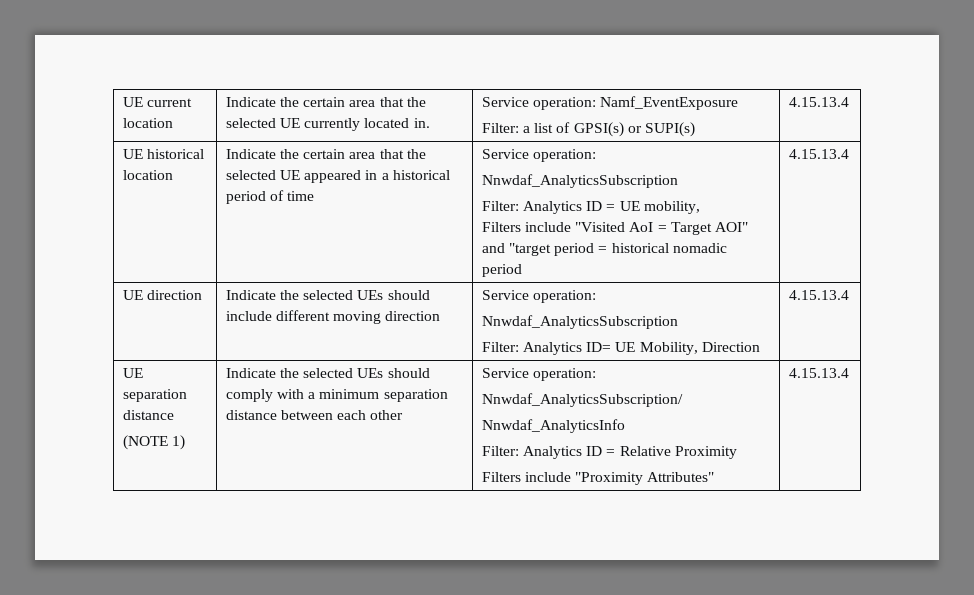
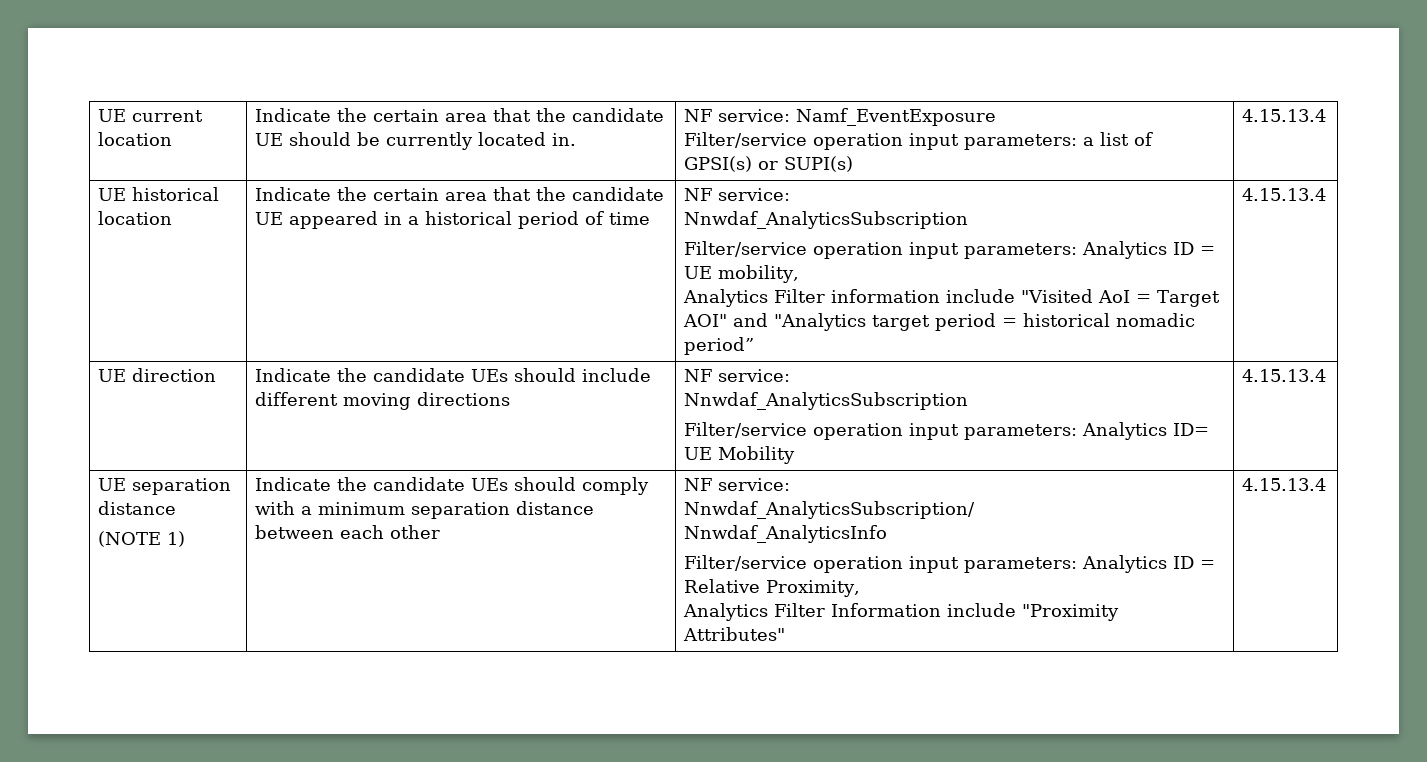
- UE current location | Indicate the certain area that the selected UE currently located in. | Service operation: Namf_EventExposure
- Filter: a list of GPSI(s) or SUPI(s) | 4.15.13.4
+ UE current location | Indicate the certain area that the candidate UE should be currently located in. | NF service: Namf_EventExposure
+ Filter/service operation input parameters: a list of GPSI(s) or SUPI(s) | 4.15.13.4
- Indicate the certain area that the selected UE appeared in a historical period of time | Service operation:
+ Indicate the certain area that the candidate UE appeared in a historical period of time | NF service:
  Nnwdaf_AnalyticsSubscription
- Filter: Analytics ID = UE mobility,
+ Filter/service operation input parameters: Analytics ID = UE mobility,
- Filters include "Visited AoI = Target AOI" and "target period = historical nomadic period
+ Analytics Filter information include "Visited AoI = Target AOI" and "Analytics target period = historical nomadic period”
- UE direction | Indicate the selected UEs should include different moving direction | Service operation:
+ UE direction | Indicate the candidate UEs should include different moving directions | NF service:
  Nnwdaf_AnalyticsSubscription
- Filter: Analytics ID= UE Mobility, Direction | 4.15.13.4
+ Filter/service operation input parameters: Analytics ID= UE Mobility | 4.15.13.4
  UE separation distance
- (NOTE 1) | Indicate the selected UEs should comply with a minimum separation distance between each other | Service operation:
+ (NOTE 1) | Indicate the candidate UEs should comply with a minimum separation distance between each other | NF service:
  Nnwdaf_AnalyticsSubscription/
  Nnwdaf_AnalyticsInfo
- Filter: Analytics ID = Relative Proximity
- Filters include "Proximity Attributes" | 4.15.13.4
+ Filter/service operation input parameters: Analytics ID = Relative Proximity,
+ Analytics Filter Information include "Proximity Attributes" | 4.15.13.4

